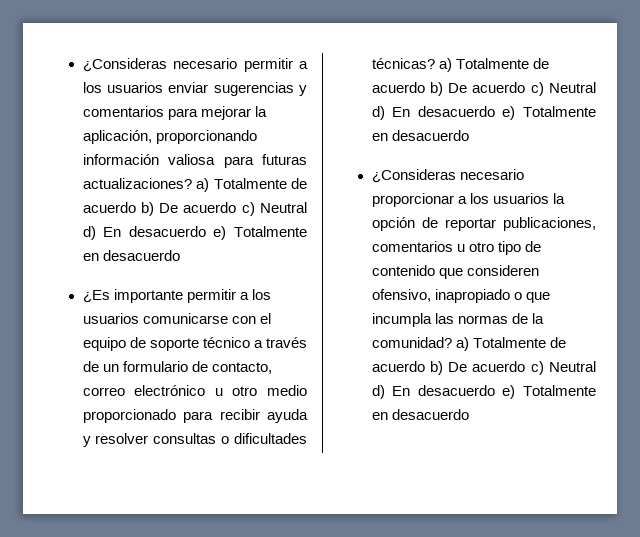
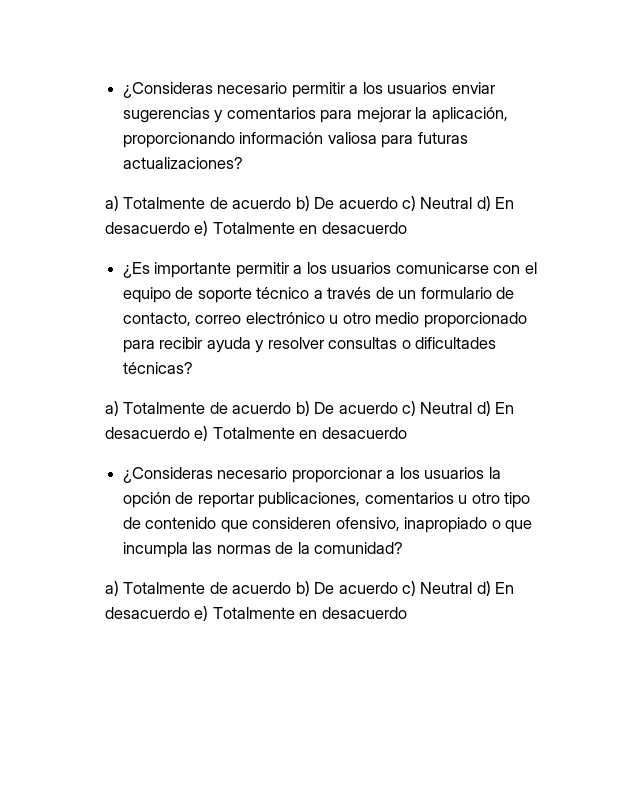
- ¿Consideras necesario permitir a los usuarios enviar sugerencias y comentarios para mejorar la aplicación, proporcionando información valiosa para futuras actualizaciones? a) Totalmente de acuerdo b) De acuerdo c) Neutral d) En desacuerdo e) Totalmente en desacuerdo
+ ¿Consideras necesario permitir a los usuarios enviar sugerencias y comentarios para mejorar la aplicación, proporcionando información valiosa para futuras actualizaciones?
+ a) Totalmente de acuerdo b) De acuerdo c) Neutral d) En desacuerdo e) Totalmente en desacuerdo
- ¿Es importante permitir a los usuarios comunicarse con el equipo de soporte técnico a través de un formulario de contacto, correo electrónico u otro medio proporcionado para recibir ayuda y resolver consultas o dificultades técnicas? a) Totalmente de acuerdo b) De acuerdo c) Neutral d) En desacuerdo e) Totalmente en desacuerdo
+ ¿Es importante permitir a los usuarios comunicarse con el equipo de soporte técnico a través de un formulario de contacto, correo electrónico u otro medio proporcionado para recibir ayuda y resolver consultas o dificultades técnicas?
+ a) Totalmente de acuerdo b) De acuerdo c) Neutral d) En desacuerdo e) Totalmente en desacuerdo
- ¿Consideras necesario proporcionar a los usuarios la opción de reportar publicaciones, comentarios u otro tipo de contenido que consideren ofensivo, inapropiado o que incumpla las normas de la comunidad? a) Totalmente de acuerdo b) De acuerdo c) Neutral d) En desacuerdo e) Totalmente en desacuerdo
+ ¿Consideras necesario proporcionar a los usuarios la opción de reportar publicaciones, comentarios u otro tipo de contenido que consideren ofensivo, inapropiado o que incumpla las normas de la comunidad?
+ a) Totalmente de acuerdo b) De acuerdo c) Neutral d) En desacuerdo e) Totalmente en desacuerdo

